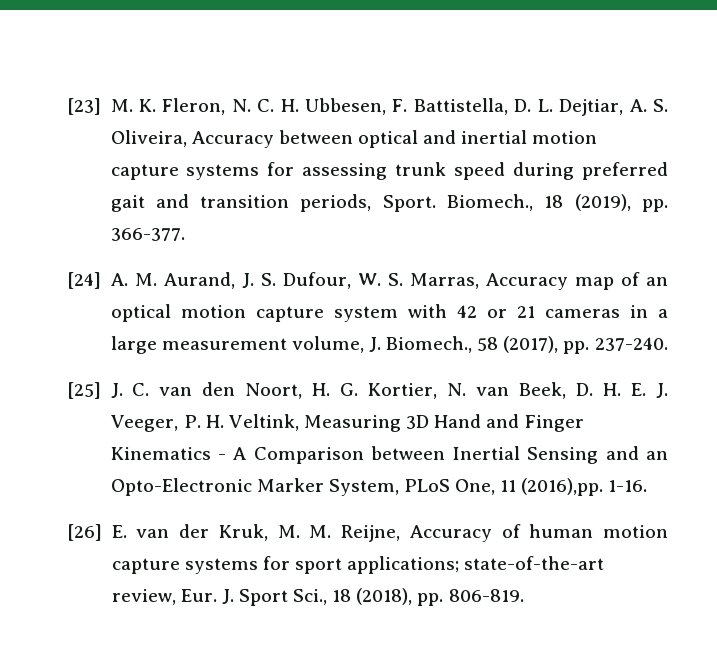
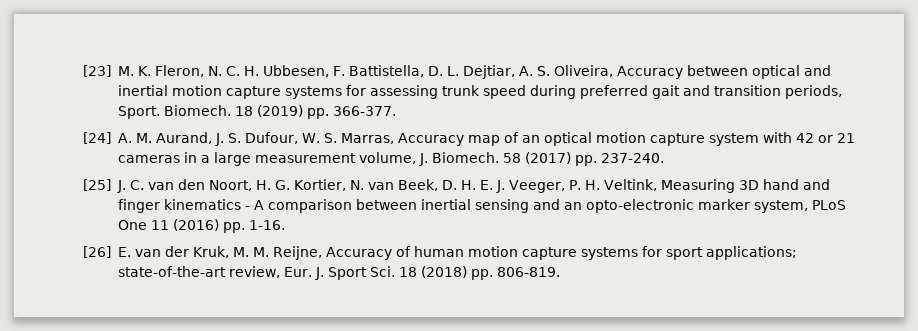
- Biomech., 18 (2019), pp. 366-377.
+ Biomech. 18 (2019) pp. 366-377.
- [24] A. M. Aurand, J. S. Dufour, W. S. Marras, Accuracy map of an optical motion capture system with 42 or 21 cameras in a large measurement volume, J. Biomech., 58 (2017), pp. 237-240.
+ [24] A. M. Aurand, J. S. Dufour, W. S. Marras, Accuracy map of an optical motion capture system with 42 or 21 cameras in a large measurement volume, J. Biomech. 58 (2017) pp. 237-240.
- [25] J. C. van den Noort, H. G. Kortier, N. van Beek, D. H. E. J. Veeger, P. H. Veltink, Measuring 3D Hand and Finger Kinematics - A Comparison between Inertial Sensing and an Opto-Electronic Marker System, PLoS One, 11 (2016),pp. 1-16.
+ [25] J. C. van den Noort, H. G. Kortier, N. van Beek, D. H. E. J. Veeger, P. H. Veltink, Measuring 3D hand and finger kinematics - A comparison between inertial sensing and an opto-electronic marker system, PLoS One 11 (2016) pp. 1-16.
- [26] E. van der Kruk, M. M. Reijne, Accuracy of human motion capture systems for sport applications; state-of-the-art review, Eur. J. Sport Sci., 18 (2018), pp. 806-819.
+ [26] E. van der Kruk, M. M. Reijne, Accuracy of human motion capture systems for sport applications; state-of-the-art review, Eur. J. Sport Sci. 18 (2018) pp. 806-819.

